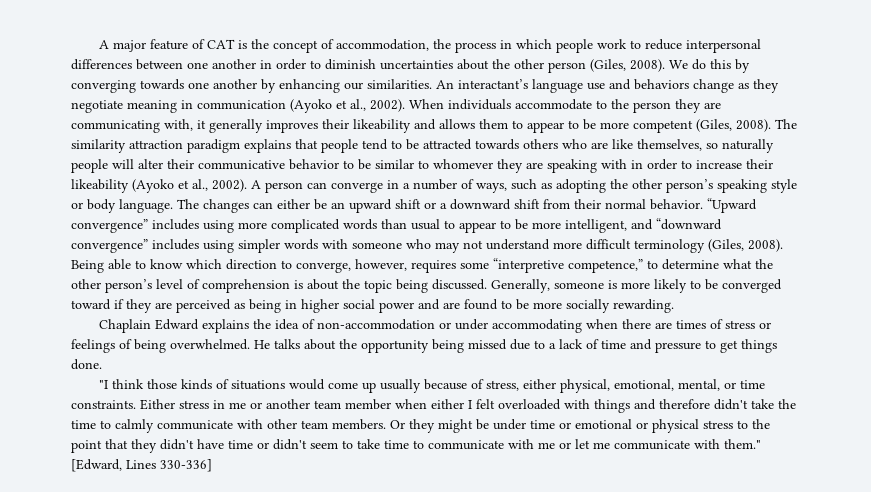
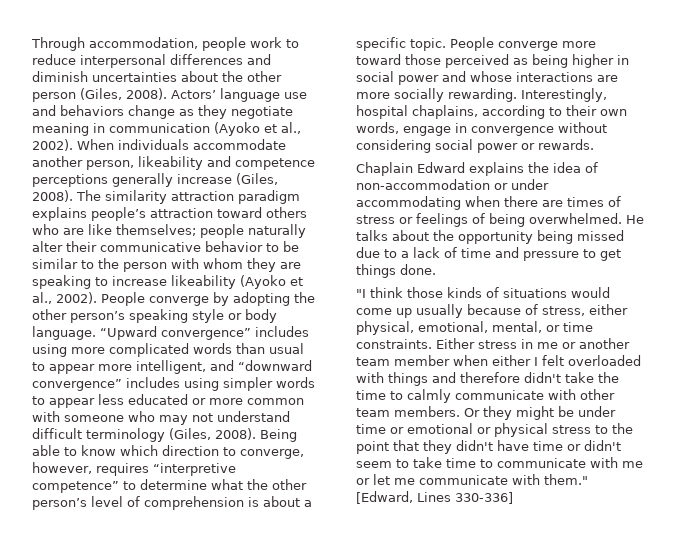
- A major feature of CAT is the concept of accommodation, the process in which people work to reduce interpersonal differences between one another in order to diminish uncertainties about the other person (Giles, 2008).
+ Through accommodation, people work to reduce interpersonal differences and diminish uncertainties about the other person (Giles, 2008).
- We do this by converging towards one another by enhancing our similarities. An interactant’s language use and behaviors change as they negotiate meaning in communication (Ayoko et al., 2002).
+ Actors’ language use and behaviors change as they negotiate meaning in communication (Ayoko et al., 2002).
- When individuals accommodate to the person they are communicating with, it generally improves their likeability and allows them to appear to be more competent (Giles, 2008).
+ When individuals accommodate another person, likeability and competence perceptions generally increase (Giles, 2008).
- The similarity attraction paradigm explains that people tend to be attracted towards others who are like themselves, so naturally people will alter their communicative behavior to be similar to whomever they are speaking with in order to increase their likeability (Ayoko et al., 2002).
+ The similarity attraction paradigm explains people’s attraction toward others who are like themselves; people naturally alter their communicative behavior to be similar to the person with whom they are speaking to increase likeability (Ayoko et al., 2002).
- A person can converge in a number of ways, such as adopting the other person’s speaking style or body language.
+ People converge by adopting the other person’s speaking style or body language.
- The changes can either be an upward shift or a downward shift from their normal behavior.
- “Upward convergence” includes using more complicated words than usual to appear to be more intelligent, and “downward convergence” includes using simpler words with someone who may not understand more difficult terminology (Giles, 2008).
+ “Upward convergence” includes using more complicated words than usual to appear more intelligent, and “downward convergence” includes using simpler words to appear less educated or more common with someone who may not understand difficult terminology (Giles, 2008).
- Being able to know which direction to converge, however, requires some “interpretive competence,” to determine what the other person’s level of comprehension is about the topic being discussed. Generally, someone is more likely to be converged toward if they are perceived as being in higher social power and are found to be more socially rewarding.
+ Being able to know which direction to converge, however, requires “interpretive competence” to determine what the other person’s level of comprehension is about a specific topic. People converge more toward those perceived as being higher in social power and whose interactions are more socially rewarding. Interestingly, hospital chaplains, according to their own words, engage in convergence without considering social power or rewards.

